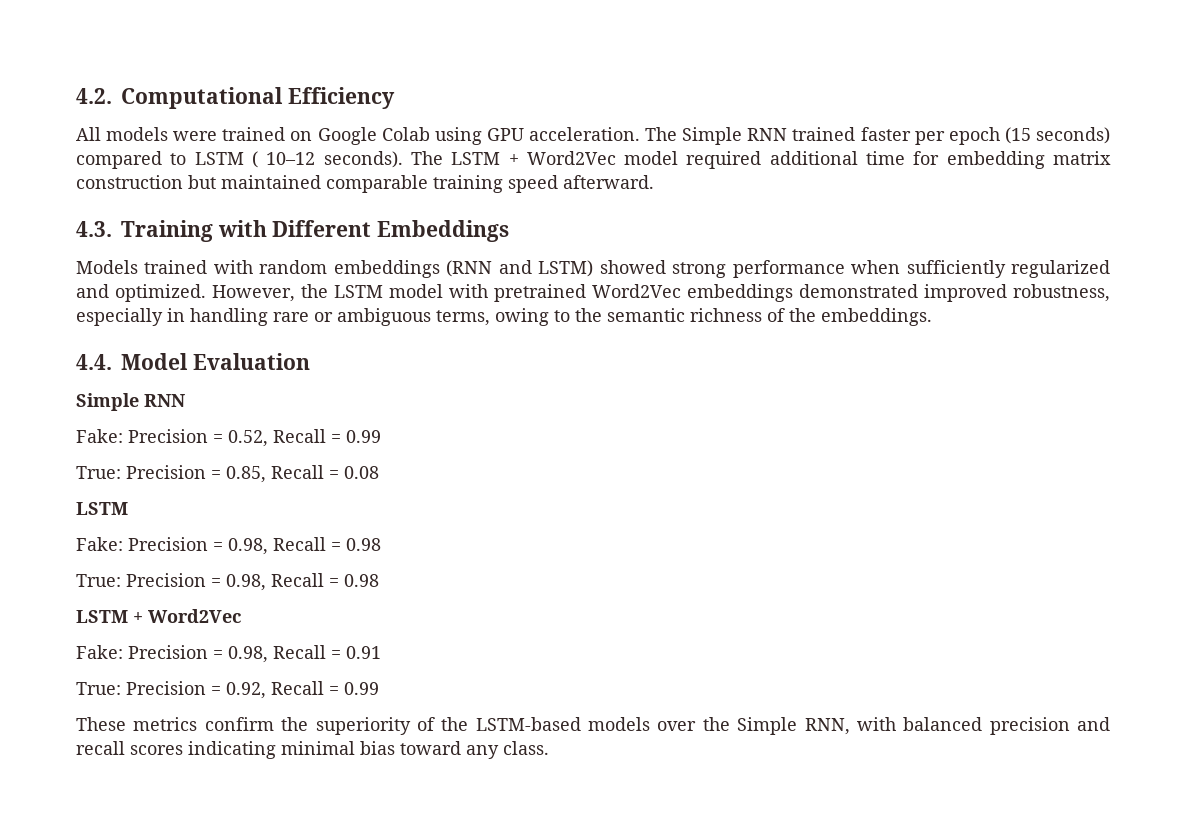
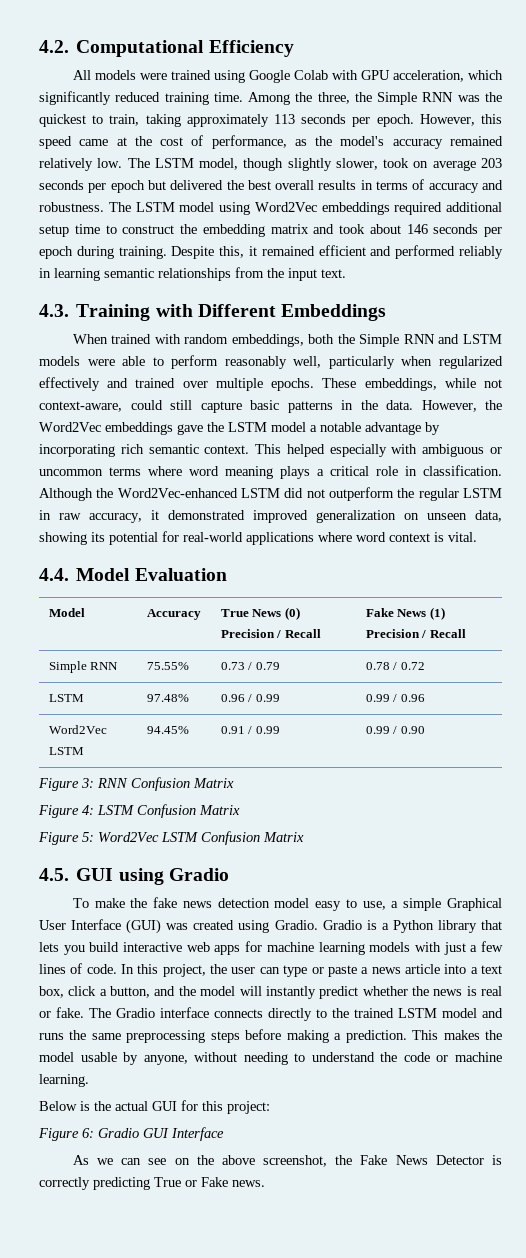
- All models were trained on Google Colab using GPU acceleration. The Simple RNN trained faster per epoch (15 seconds) compared to LSTM ( 10–12 seconds). The LSTM + Word2Vec model required additional time for embedding matrix construction but maintained comparable training speed afterward.
+ All models were trained using Google Colab with GPU acceleration, which significantly reduced training time. Among the three, the Simple RNN was the quickest to train, taking approximately 113 seconds per epoch. However, this speed came at the cost of performance, as the model's accuracy remained relatively low. The LSTM model, though slightly slower, took on average 203 seconds per epoch but delivered the best overall results in terms of accuracy and robustness. The LSTM model using Word2Vec embeddings required additional setup time to construct the embedding matrix and took about 146 seconds per epoch during training. Despite this, it remained efficient and performed reliably in learning semantic relationships from the input text.
- Models trained with random embeddings (RNN and LSTM) showed strong performance when sufficiently regularized and optimized. However, the LSTM model with pretrained Word2Vec embeddings demonstrated improved robustness, especially in handling rare or ambiguous terms, owing to the semantic richness of the embeddings.
+ When trained with random embeddings, both the Simple RNN and LSTM models were able to perform reasonably well, particularly when regularized effectively and trained over multiple epochs. These embeddings, while not context-aware, could still capture basic patterns in the data. However, the Word2Vec embeddings gave the LSTM model a notable advantage by incorporating rich semantic context. This helped especially with ambiguous or uncommon terms where word meaning plays a critical role in classification. Although the Word2Vec-enhanced LSTM did not outperform the regular LSTM in raw accuracy, it demonstrated improved generalization on unseen data, showing its potential for real-world applications where word context is vital.
  4.4. Model Evaluation
- Simple RNN
- Fake: Precision = 0.52, Recall = 0.99
- True: Precision = 0.85, Recall = 0.08
- LSTM
- Fake: Precision = 0.98, Recall = 0.98
- True: Precision = 0.98, Recall = 0.98
- LSTM + Word2Vec
- Fake: Precision = 0.98, Recall = 0.91
- True: Precision = 0.92, Recall = 0.99
- These metrics confirm the superiority of the LSTM-based models over the Simple RNN, with balanced precision and recall scores indicating minimal bias toward any class.
+ Model | Accuracy | True News (0) Precision / Recall | Fake News (1) Precision / Recall
+ Simple RNN | 75.55% | 0.73 / 0.79 | 0.78 / 0.72
+ LSTM | 97.48% | 0.96 / 0.99 | 0.99 / 0.96
+ Word2Vec LSTM | 94.45% | 0.91 / 0.99 | 0.99 / 0.90
+ Figure 3: RNN Confusion Matrix
+ Figure 4: LSTM Confusion Matrix
+ Figure 5: Word2Vec LSTM Confusion Matrix
+ 4.5. GUI using Gradio
+ To make the fake news detection model easy to use, a simple Graphical User Interface (GUI) was created using Gradio. Gradio is a Python library that lets you build interactive web apps for machine learning models with just a few lines of code. In this project, the user can type or paste a news article into a text box, click a button, and the model will instantly predict whether the news is real or fake. The Gradio interface connects directly to the trained LSTM model and runs the same preprocessing steps before making a prediction. This makes the model usable by anyone, without needing to understand the code or machine learning.
+ Below is the actual GUI for this project:
+ Figure 6: Gradio GUI Interface
+ As we can see on the above screenshot, the Fake News Detector is correctly predicting True or Fake news.

